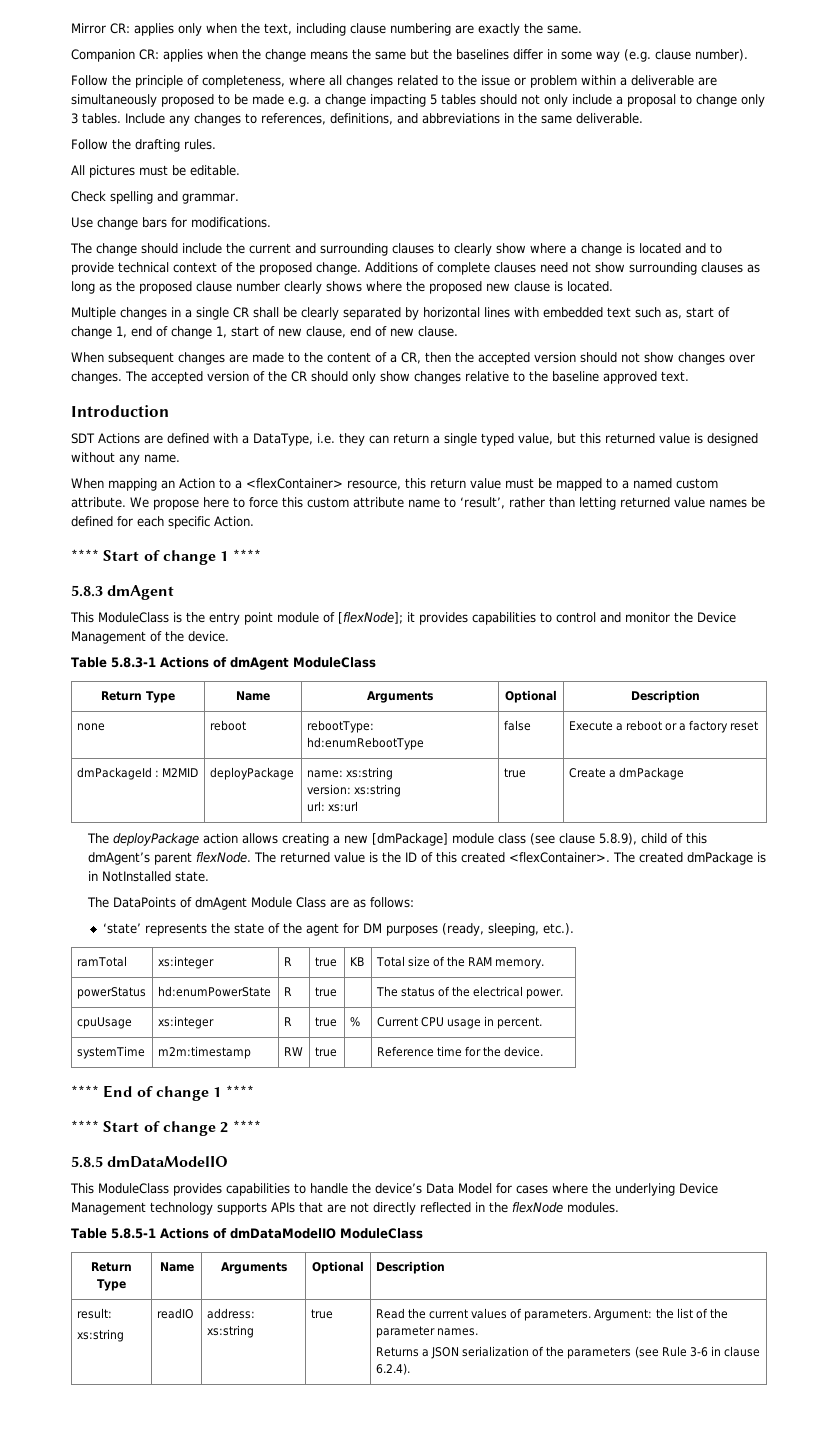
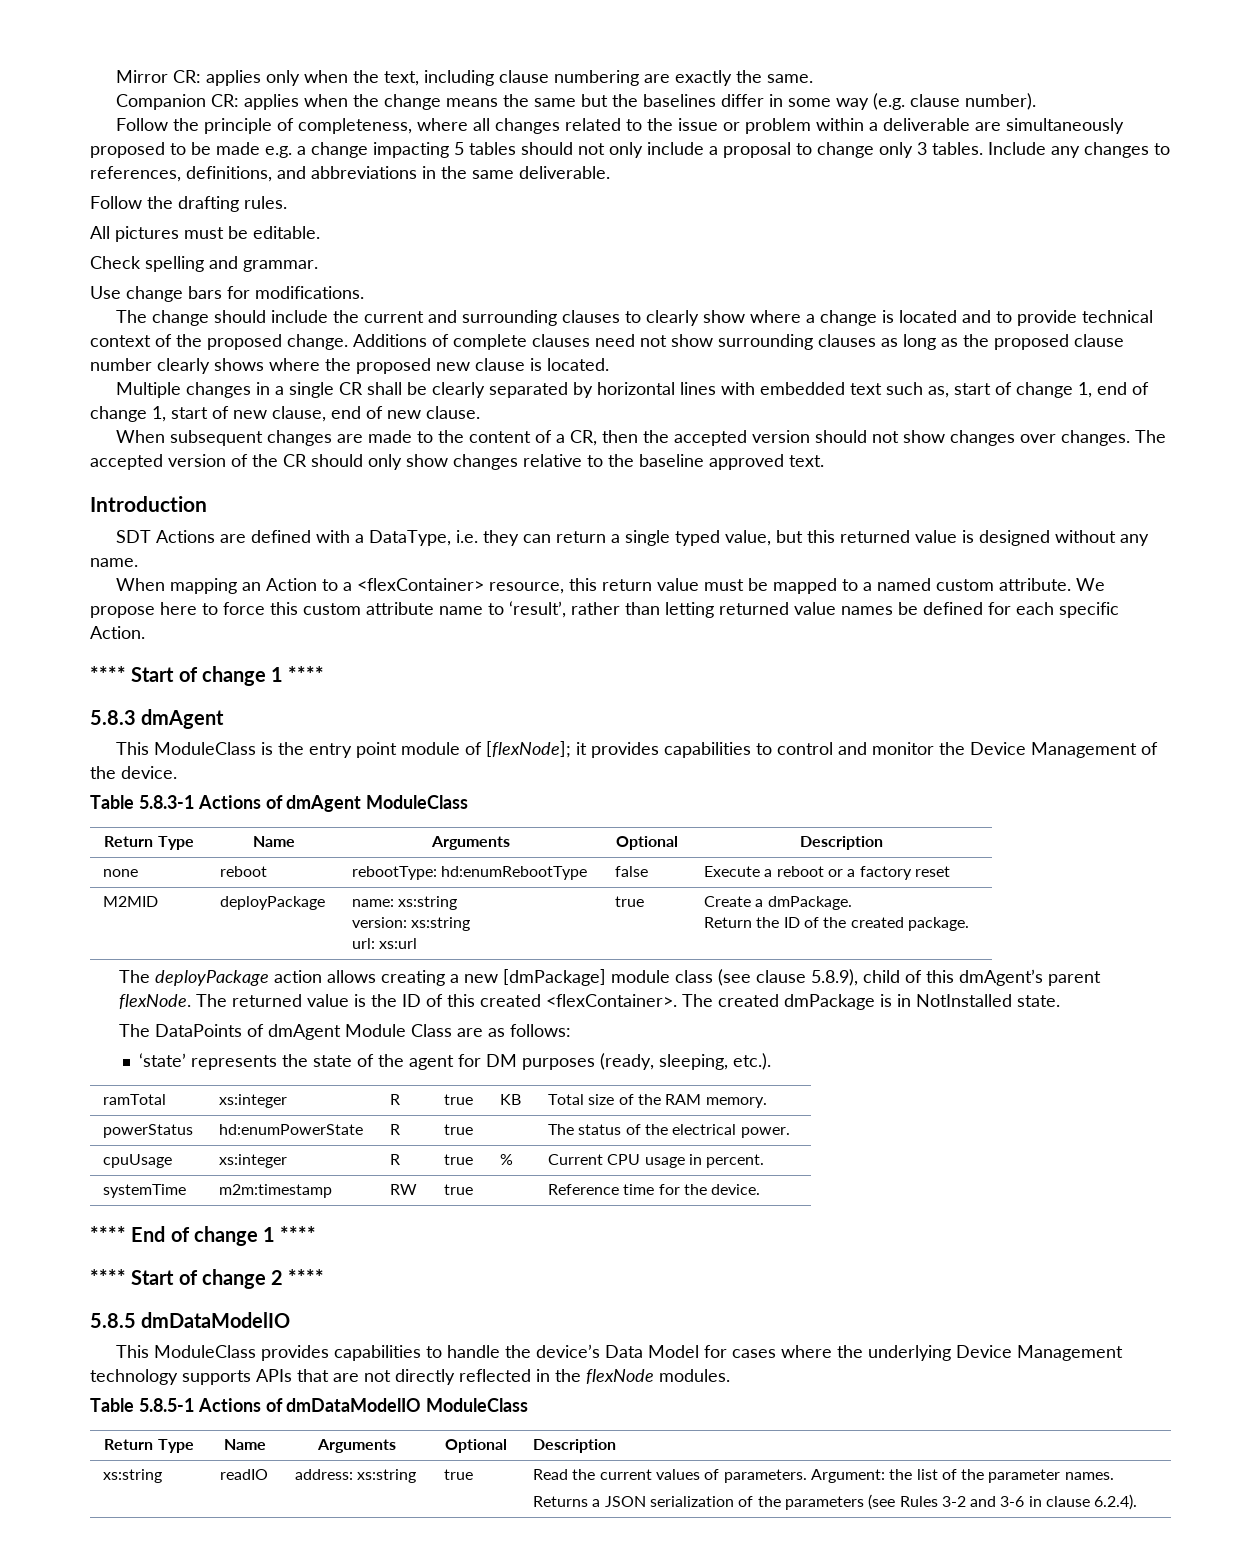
- dmPackageId : M2MID | deployPackage | name: xs:string
+ M2MID | deployPackage | name: xs:string
  version: xs:string
- url: xs:url | true | Create a dmPackage
+ url: xs:url | true | Create a dmPackage.
+ Return the ID of the created package.
- result:
  xs:string | readIO | address: xs:string | true | Read the current values of parameters. Argument: the list of the parameter names.
- Returns a JSON serialization of the parameters (see Rule 3-6 in clause 6.2.4).
+ Returns a JSON serialization of the parameters (see Rules 3-2 and 3-6 in clause 6.2.4).

